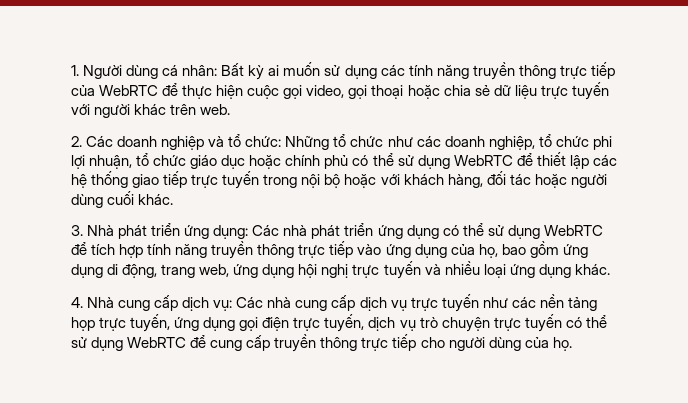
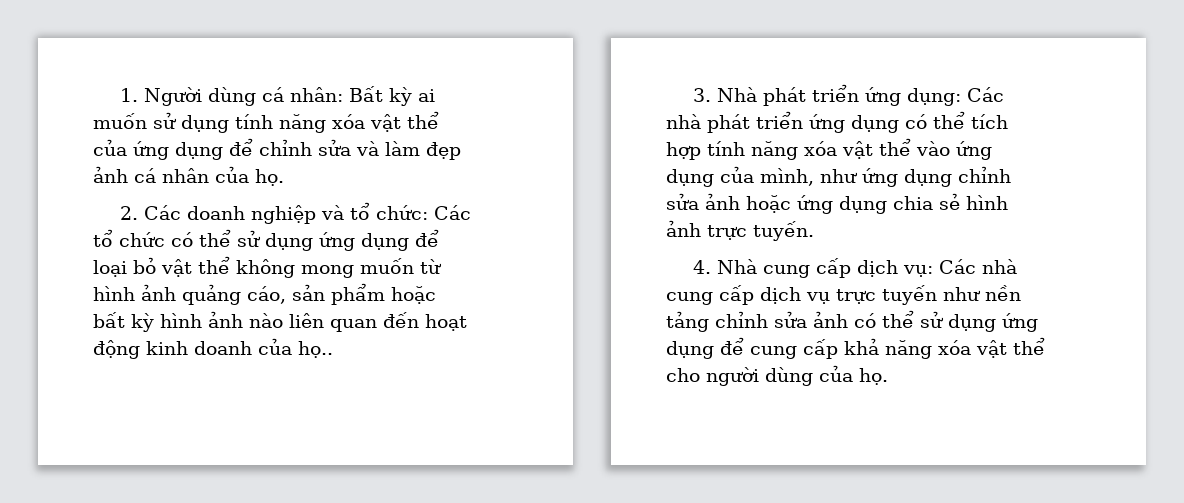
- 1. Người dùng cá nhân: Bất kỳ ai muốn sử dụng các tính năng truyền thông trực tiếp của WebRTC để thực hiện cuộc gọi video, gọi thoại hoặc chia sẻ dữ liệu trực tuyến với người khác trên web.
+ 1. Người dùng cá nhân: Bất kỳ ai muốn sử dụng tính năng xóa vật thể của ứng dụng để chỉnh sửa và làm đẹp ảnh cá nhân của họ.
- 2. Các doanh nghiệp và tổ chức: Những tổ chức như các doanh nghiệp, tổ chức phi lợi nhuận, tổ chức giáo dục hoặc chính phủ có thể sử dụng WebRTC để thiết lập các hệ thống giao tiếp trực tuyến trong nội bộ hoặc với khách hàng, đối tác hoặc người dùng cuối khác.
+ 2. Các doanh nghiệp và tổ chức: Các tổ chức có thể sử dụng ứng dụng để loại bỏ vật thể không mong muốn từ hình ảnh quảng cáo, sản phẩm hoặc bất kỳ hình ảnh nào liên quan đến hoạt động kinh doanh của họ..
- 3. Nhà phát triển ứng dụng: Các nhà phát triển ứng dụng có thể sử dụng WebRTC để tích hợp tính năng truyền thông trực tiếp vào ứng dụng của họ, bao gồm ứng dụng di động, trang web, ứng dụng hội nghị trực tuyến và nhiều loại ứng dụng khác.
+ 3. Nhà phát triển ứng dụng: Các nhà phát triển ứng dụng có thể tích hợp tính năng xóa vật thể vào ứng dụng của mình, như ứng dụng chỉnh sửa ảnh hoặc ứng dụng chia sẻ hình ảnh trực tuyến.
- 4. Nhà cung cấp dịch vụ: Các nhà cung cấp dịch vụ trực tuyến như các nền tảng họp trực tuyến, ứng dụng gọi điện trực tuyến, dịch vụ trò chuyện trực tuyến có thể sử dụng WebRTC để cung cấp truyền thông trực tiếp cho người dùng của họ.
+ 4. Nhà cung cấp dịch vụ: Các nhà cung cấp dịch vụ trực tuyến như nền tảng chỉnh sửa ảnh có thể sử dụng ứng dụng để cung cấp khả năng xóa vật thể cho người dùng của họ.

